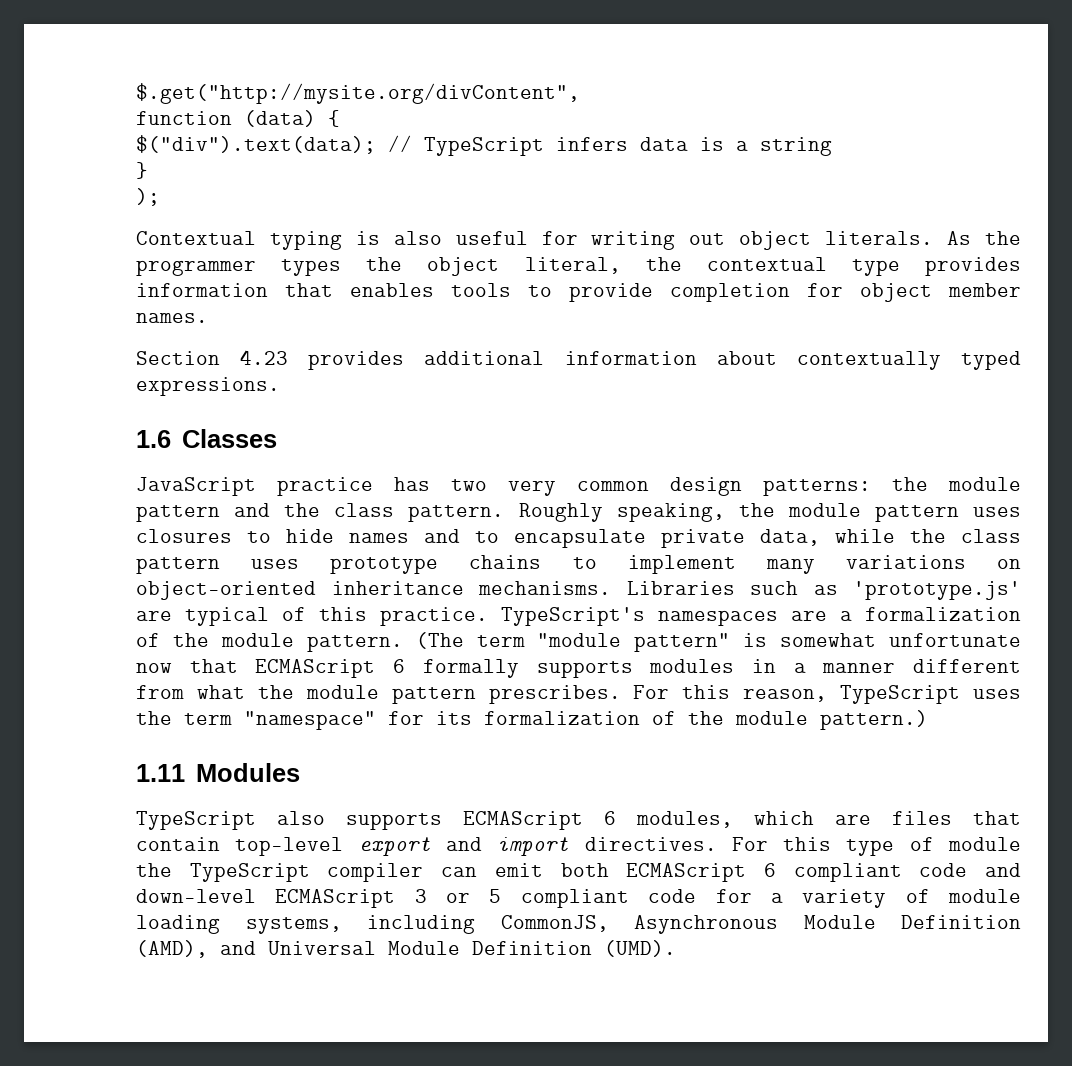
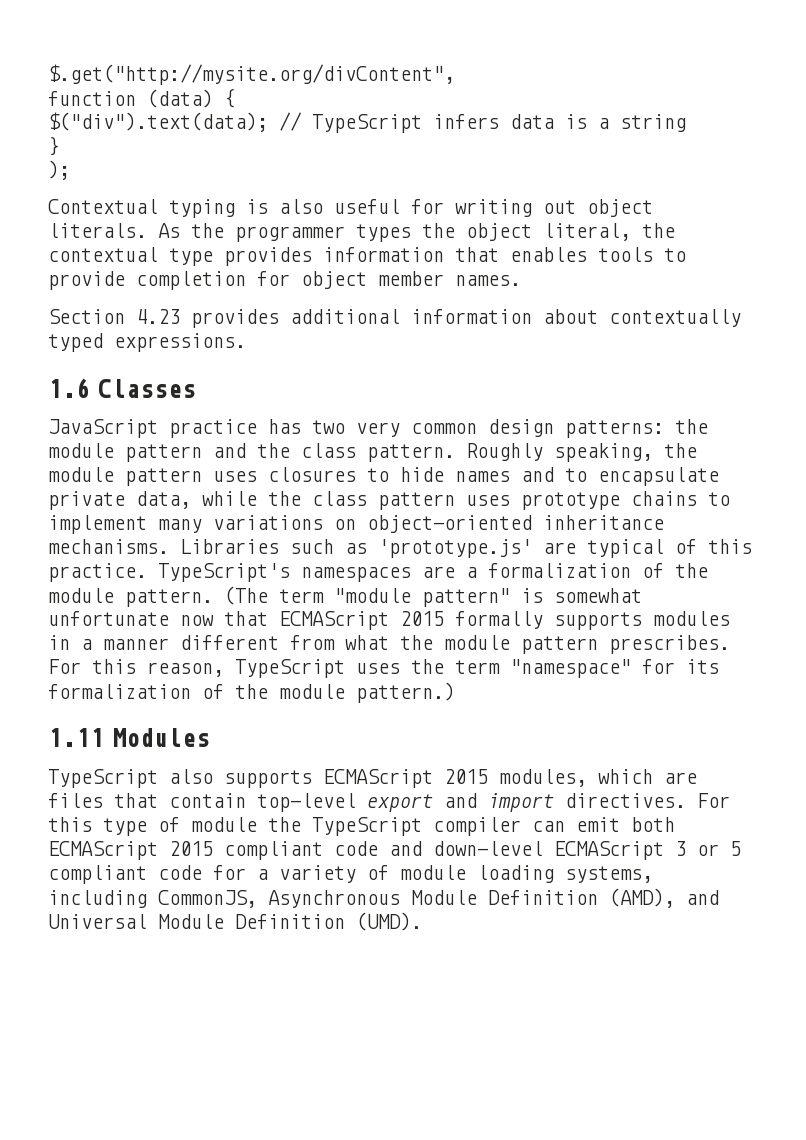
- (The term "module pattern" is somewhat unfortunate now that ECMAScript 6 formally supports modules in a manner different from what the module pattern prescribes.
+ (The term "module pattern" is somewhat unfortunate now that ECMAScript 2015 formally supports modules in a manner different from what the module pattern prescribes.
- TypeScript also supports ECMAScript 6 modules, which are files that contain top-level export and import directives.
+ TypeScript also supports ECMAScript 2015 modules, which are files that contain top-level export and import directives.
- For this type of module the TypeScript compiler can emit both ECMAScript 6 compliant code and down-level ECMAScript 3 or 5 compliant code for a variety of module loading systems, including CommonJS, Asynchronous Module Definition (AMD), and Universal Module Definition (UMD).
+ For this type of module the TypeScript compiler can emit both ECMAScript 2015 compliant code and down-level ECMAScript 3 or 5 compliant code for a variety of module loading systems, including CommonJS, Asynchronous Module Definition (AMD), and Universal Module Definition (UMD).

